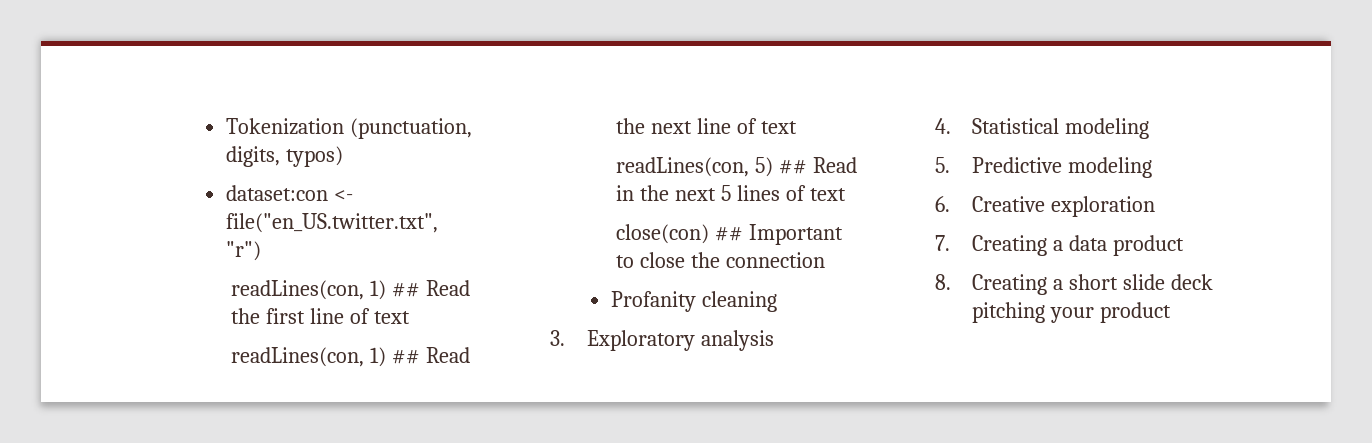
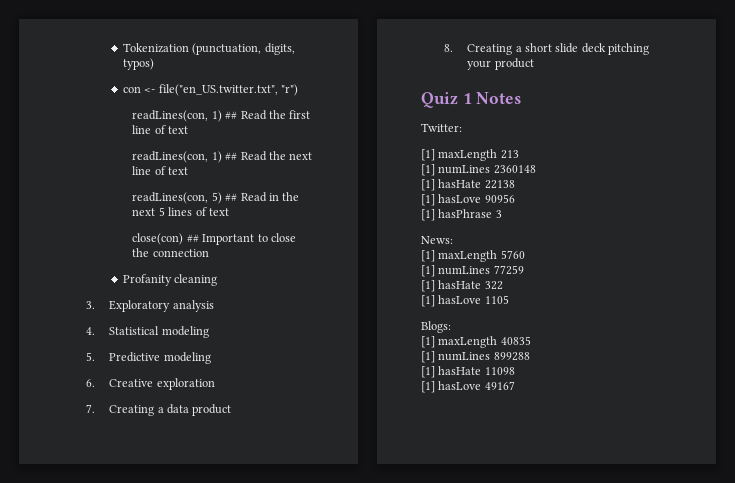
- dataset:con <- file("en_US.twitter.txt", "r")
+ con <- file("en_US.twitter.txt", "r")
+ Quiz 1 Notes
+ Twitter:
+ [1] maxLength 213
+ [1] numLines 2360148
+ [1] hasHate 22138
+ [1] hasLove 90956
+ [1] hasPhrase 3
+ News:
+ [1] maxLength 5760
+ [1] numLines 77259
+ [1] hasHate 322
+ [1] hasLove 1105
+ Blogs:
+ [1] maxLength 40835
+ [1] numLines 899288
+ [1] hasHate 11098
+ [1] hasLove 49167

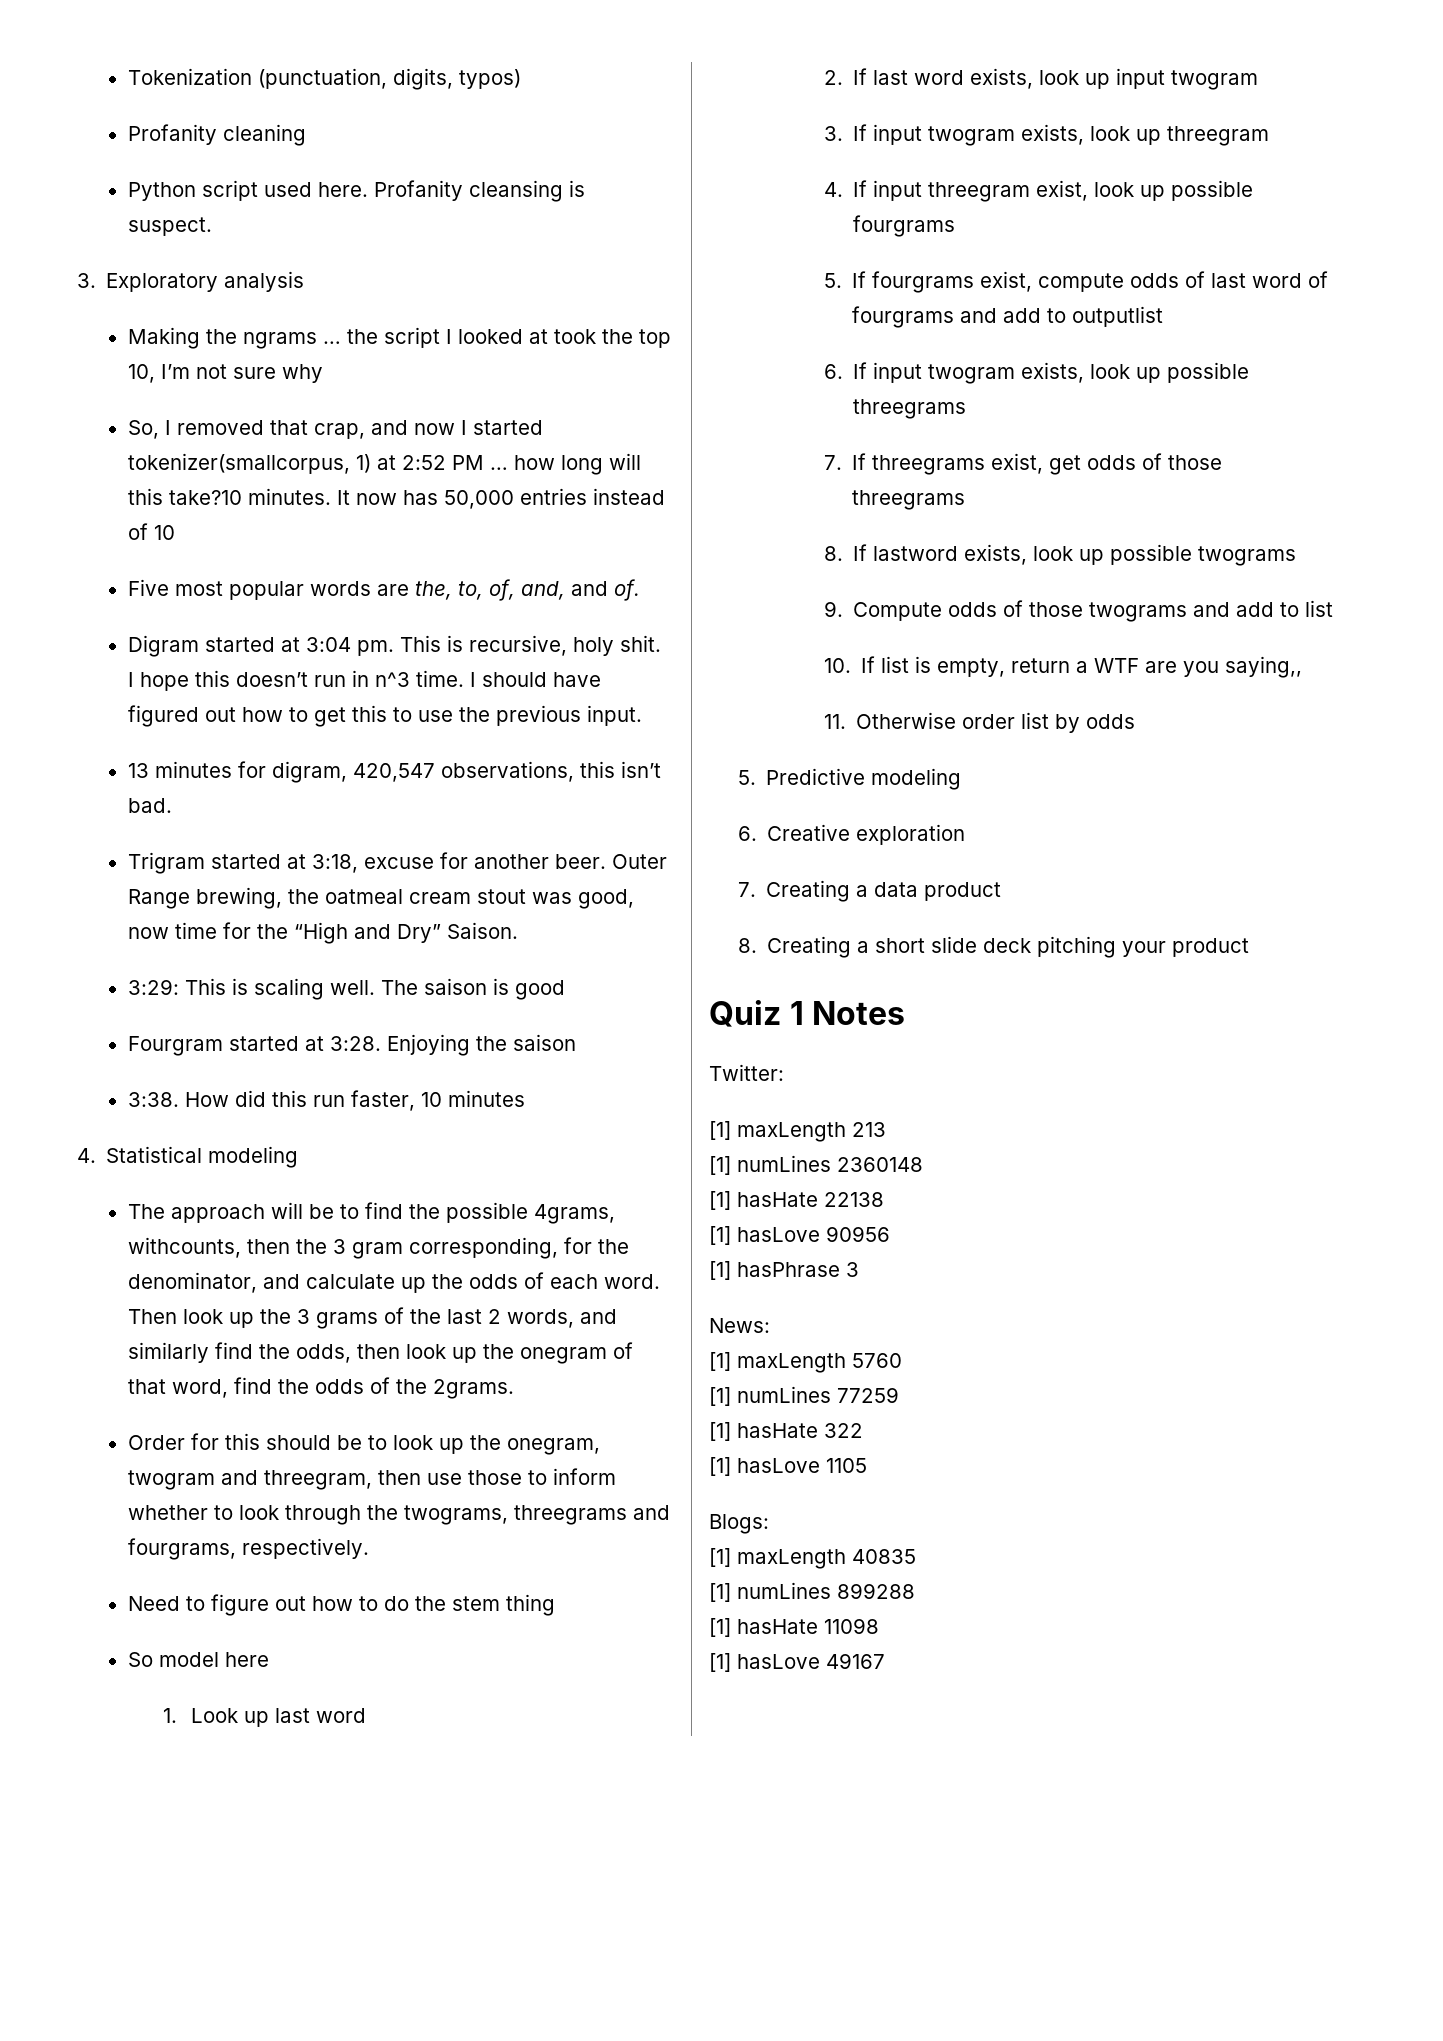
- con <- file("en_US.twitter.txt", "r")
- readLines(con, 1) ## Read the first line of text
- readLines(con, 1) ## Read the next line of text
- readLines(con, 5) ## Read in the next 5 lines of text
- close(con) ## Important to close the connection
  Profanity cleaning
+ Python script used here. Profanity cleansing is suspect.
  3. Exploratory analysis
+ Making the ngrams … the script I looked at took the top 10, I’m not sure why
+ So, I removed that crap, and now I started tokenizer(smallcorpus, 1) at 2:52 PM … how long will this take?10 minutes. It now has 50,000 entries instead of 10
+ Five most popular words are the, to, of, and, and of.
+ Digram started at 3:04 pm. This is recursive, holy shit. I hope this doesn’t run in n^3 time. I should have figured out how to get this to use the previous input.
+ 13 minutes for digram, 420,547 observations, this isn’t bad.
+ Trigram started at 3:18, excuse for another beer. Outer Range brewing, the oatmeal cream stout was good, now time for the “High and Dry” Saison.
+ 3:29: This is scaling well. The saison is good
+ Fourgram started at 3:28. Enjoying the saison
+ 3:38. How did this run faster, 10 minutes
  4. Statistical modeling
+ The approach will be to find the possible 4grams, withcounts, then the 3 gram corresponding, for the denominator, and calculate up the odds of each word. Then look up the 3 grams of the last 2 words, and similarly find the odds, then look up the onegram of that word, find the odds of the 2grams.
+ Order for this should be to look up the onegram, twogram and threegram, then use those to inform whether to look through the twograms, threegrams and fourgrams, respectively.
+ Need to figure out how to do the stem thing
+ So model here
+ 1. Look up last word
+ 2. If last word exists, look up input twogram
+ 3. If input twogram exists, look up threegram
+ 4. If input threegram exist, look up possible fourgrams
+ 5. If fourgrams exist, compute odds of last word of fourgrams and add to outputlist
+ 6. If input twogram exists, look up possible threegrams
+ 7. If threegrams exist, get odds of those threegrams
+ 8. If lastword exists, look up possible twograms
+ 9. Compute odds of those twograms and add to list
+ 10. If list is empty, return a WTF are you saying,,
+ 11. Otherwise order list by odds

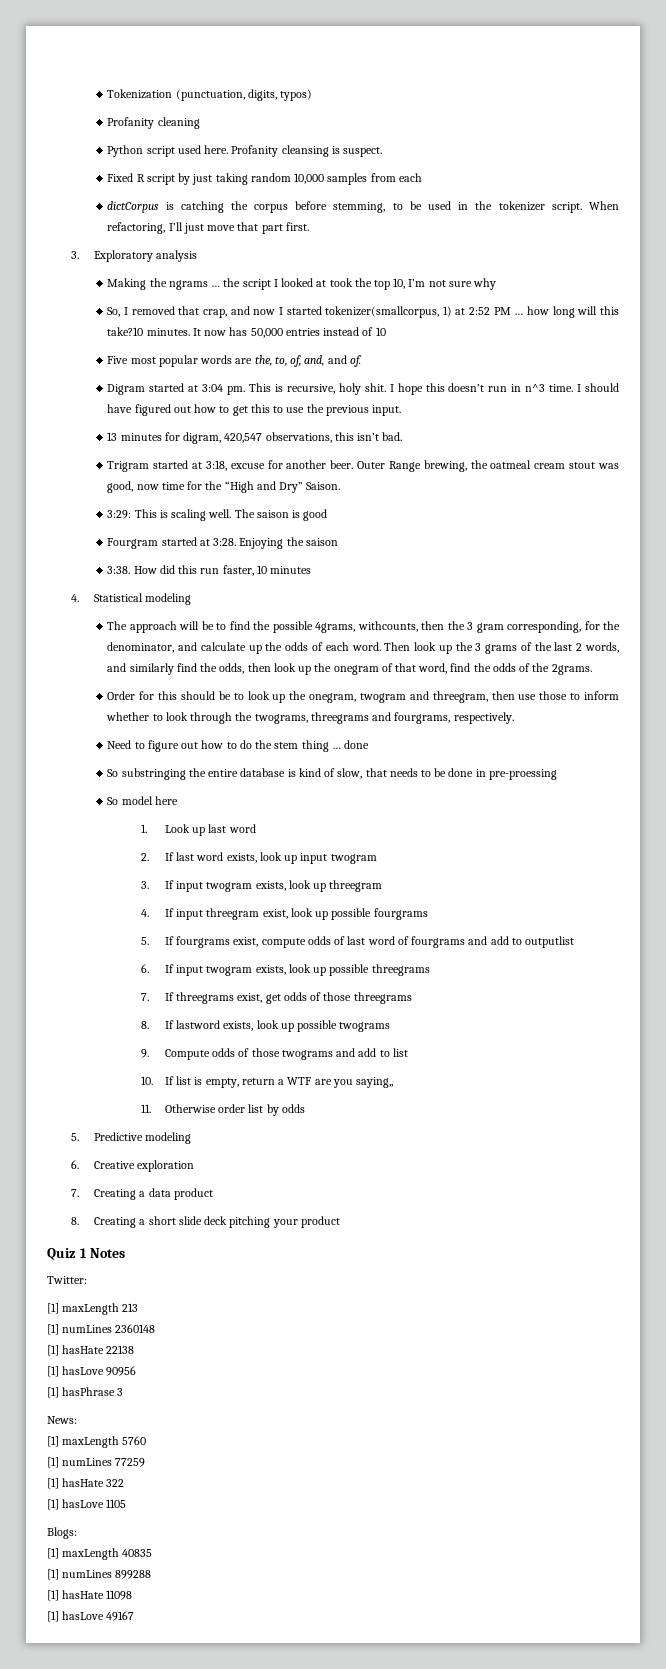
+ Fixed R script by just taking random 10,000 samples from each
+ dictCorpus is catching the corpus before stemming, to be used in the tokenizer script. When refactoring, I’ll just move that part first.
- Need to figure out how to do the stem thing
+ Need to figure out how to do the stem thing … done
+ So substringing the entire database is kind of slow, that needs to be done in pre-proessing

